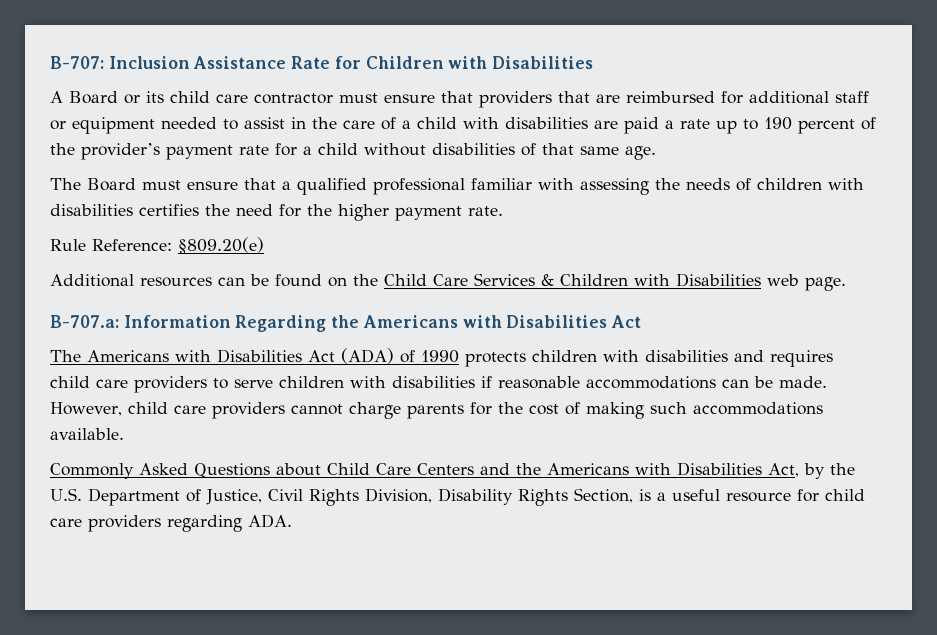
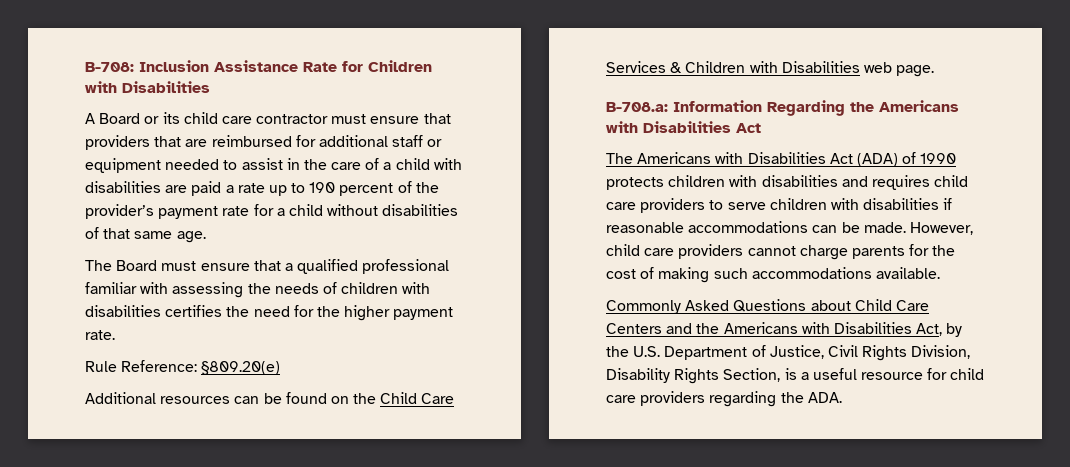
- B-707: Inclusion Assistance Rate for Children with Disabilities
+ B-708: Inclusion Assistance Rate for Children with Disabilities
- B-707.a: Information Regarding the Americans with Disabilities Act
+ B-708.a: Information Regarding the Americans with Disabilities Act
- Commonly Asked Questions about Child Care Centers and the Americans with Disabilities Act, by the U.S. Department of Justice, Civil Rights Division, Disability Rights Section, is a useful resource for child care providers regarding ADA.
+ Commonly Asked Questions about Child Care Centers and the Americans with Disabilities Act, by the U.S. Department of Justice, Civil Rights Division, Disability Rights Section, is a useful resource for child care providers regarding the ADA.

